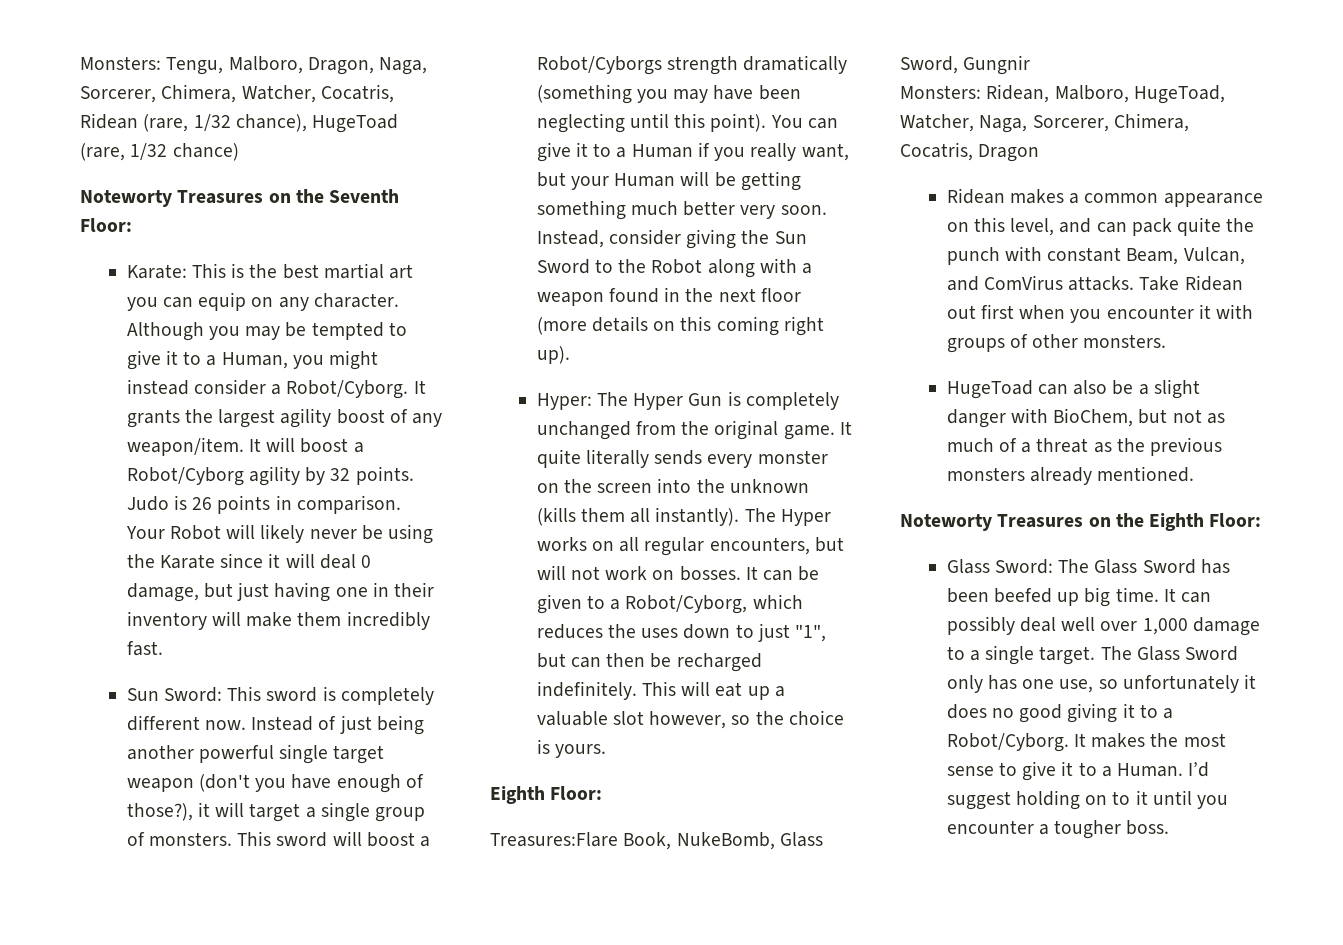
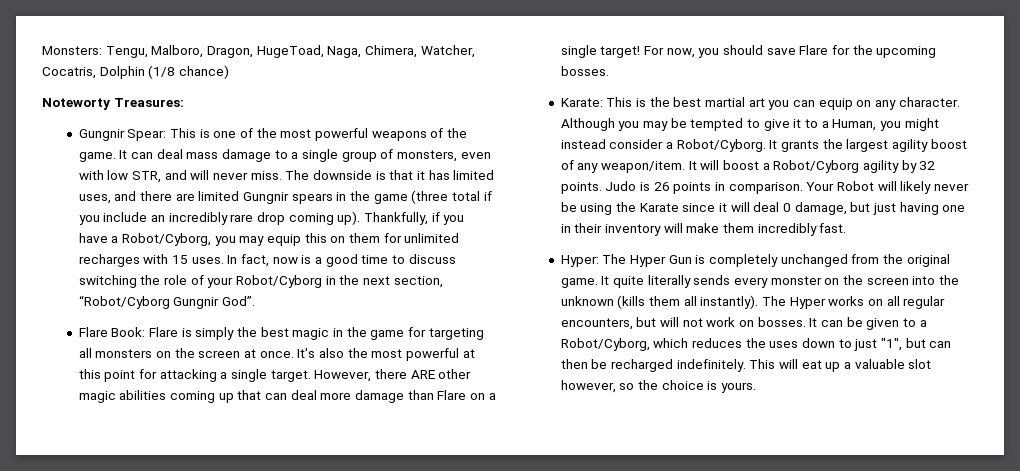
- Monsters: Tengu, Malboro, Dragon, Naga, Sorcerer, Chimera, Watcher, Cocatris, Ridean (rare, 1/32 chance), HugeToad (rare, 1/32 chance)
- Noteworty Treasures on the Seventh Floor:
+ Monsters: Tengu, Malboro, Dragon, HugeToad, Naga, Chimera, Watcher, Cocatris, Dolphin (1/8 chance)
+ Noteworty Treasures:
+ Gungnir Spear: This is one of the most powerful weapons of the game. It can deal mass damage to a single group of monsters, even with low STR, and will never miss. The downside is that it has limited uses, and there are limited Gungnir spears in the game (three total if you include an incredibly rare drop coming up). Thankfully, if you have a Robot/Cyborg, you may equip this on them for unlimited recharges with 15 uses. In fact, now is a good time to discuss switching the role of your Robot/Cyborg in the next section, “Robot/Cyborg Gungnir God”.
+ Flare Book: Flare is simply the best magic in the game for targeting all monsters on the screen at once. It's also the most powerful at this point for attacking a single target. However, there ARE other magic abilities coming up that can deal more damage than Flare on a single target! For now, you should save Flare for the upcoming bosses.
- Sun Sword: This sword is completely different now. Instead of just being another powerful single target weapon (don't you have enough of those?), it will target a single group of monsters. This sword will boost a Robot/Cyborgs strength dramatically (something you may have been neglecting until this point). You can give it to a Human if you really want, but your Human will be getting something much better very soon. Instead, consider giving the Sun Sword to the Robot along with a weapon found in the next floor (more details on this coming right up).
  This will eat up a valuable slot however, so the choice is yours.
- Eighth Floor:
- Treasures:Flare Book, NukeBomb, Glass Sword, Gungnir
- Monsters: Ridean, Malboro, HugeToad, Watcher, Naga, Sorcerer, Chimera, Cocatris, Dragon
- Ridean makes a common appearance on this level, and can pack quite the punch with constant Beam, Vulcan, and ComVirus attacks. Take Ridean out first when you encounter it with groups of other monsters.
- HugeToad can also be a slight danger with BioChem, but not as much of a threat as the previous monsters already mentioned.
- Noteworty Treasures on the Eighth Floor:
- Glass Sword: The Glass Sword has been beefed up big time. It can possibly deal well over 1,000 damage to a single target. The Glass Sword only has one use, so unfortunately it does no good giving it to a Robot/Cyborg. It makes the most sense to give it to a Human. I’d suggest holding on to it until you encounter a tougher boss.

